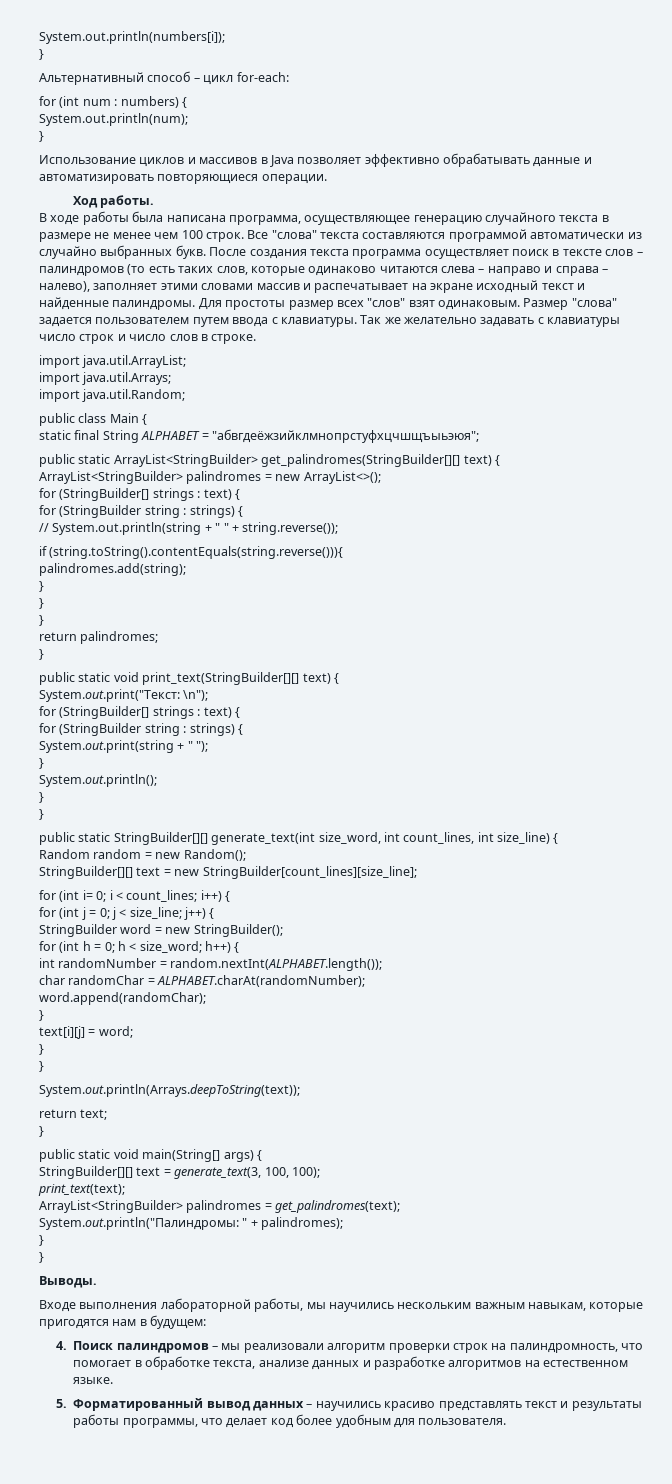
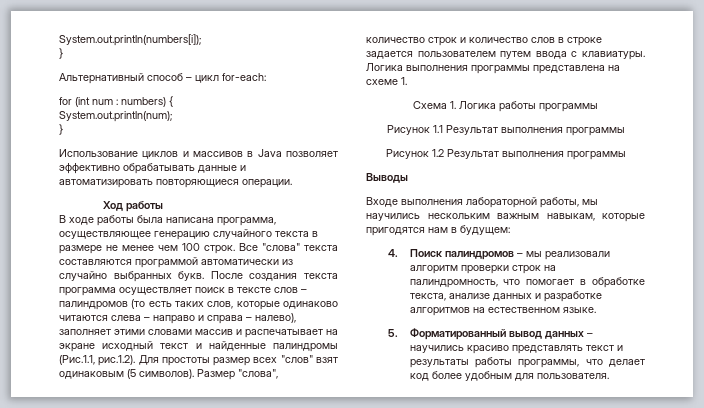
- Ход работы.
+ Ход работы
- После создания текста программа осуществляет поиск в тексте слов – палиндромов (то есть таких слов, которые одинаково читаются слева – направо и справа – налево), заполняет этими словами массив и распечатывает на экране исходный текст и найденные палиндромы. Для простоты размер всех "слов" взят одинаковым. Размер "слова" задается пользователем путем ввода с клавиатуры.
+ После создания текста программа осуществляет поиск в тексте слов – палиндромов (то есть таких слов, которые одинаково читаются слева – направо и справа – налево), заполняет этими словами массив и распечатывает на экране исходный текст и найденные палиндромы (Рис.1.1, рис.1.2). Для простоты размер всех "слов" взят одинаковым (5 символов). Размер "слова", количество строк и количество слов в строке задается пользователем путем ввода с клавиатуры.
- Так же желательно задавать с клавиатуры число строк и число слов в строке.
- import java.util.ArrayList;
- import java.util.Arrays;
- import java.util.Random;
- public class Main {
- static final String ALPHABET = "абвгдеёжзийклмнопрстуфхцчшщъыьэюя";
- public static ArrayList<StringBuilder> get_palindromes(StringBuilder[][] text) {
- ArrayList<StringBuilder> palindromes = new ArrayList<>();
- for (StringBuilder[] strings : text) {
- for (StringBuilder string : strings) {
- // System.out.println(string + " " + string.reverse());
- if (string.toString().contentEquals(string.reverse())){
- palindromes.add(string);
- }
- }
- }
- return palindromes;
- }
- public static void print_text(StringBuilder[][] text) {
- System.out.print("Текст: \n");
- for (StringBuilder[] strings : text) {
- for (StringBuilder string : strings) {
- System.out.print(string + " ");
- }
- System.out.println();
- }
- }
- public static StringBuilder[][] generate_text(int size_word, int count_lines, int size_line) {
- Random random = new Random();
- StringBuilder[][] text = new StringBuilder[count_lines][size_line];
- for (int i= 0; i < count_lines; i++) {
- for (int j = 0; j < size_line; j++) {
- StringBuilder word = new StringBuilder();
- for (int h = 0; h < size_word; h++) {
- int randomNumber = random.nextInt(ALPHABET.length());
- char randomChar = ALPHABET.charAt(randomNumber);
- word.append(randomChar);
- }
- text[i][j] = word;
- }
- }
- System.out.println(Arrays.deepToString(text));
- return text;
- }
- public static void main(String[] args) {
- StringBuilder[][] text = generate_text(3, 100, 100);
- print_text(text);
- ArrayList<StringBuilder> palindromes = get_palindromes(text);
- System.out.println("Палиндромы: " + palindromes);
- }
- }
- Выводы.
+ Логика выполнения программы представлена на схеме 1.
+ Схема 1. Логика работы программы
+ Рисунок 1.1 Результат выполнения программы
+ Рисунок 1.2 Результат выполнения программы
+ Выводы

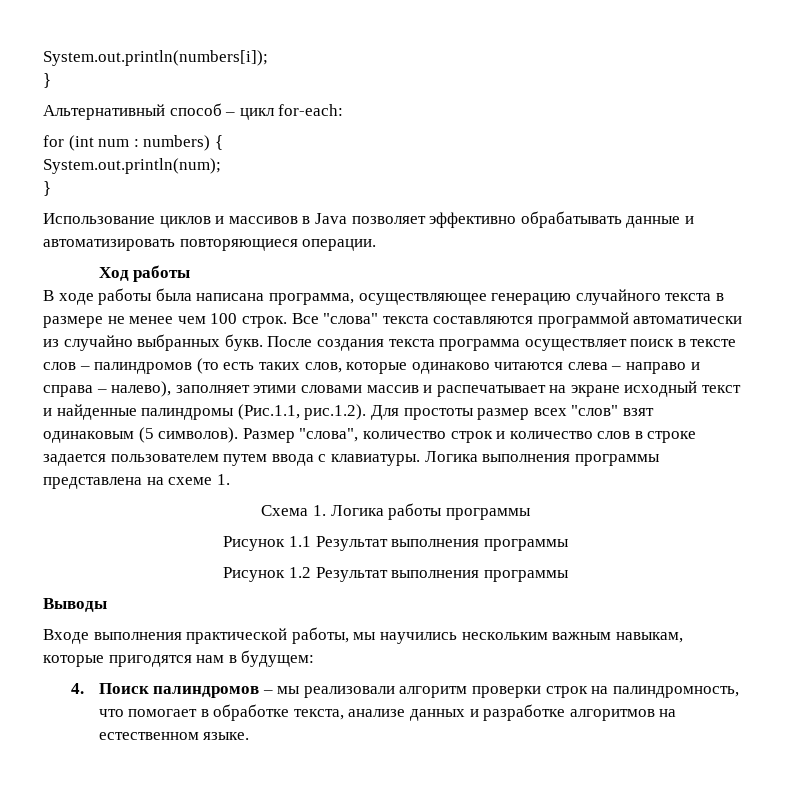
- Входе выполнения лабораторной работы, мы научились нескольким важным навыкам, которые пригодятся нам в будущем:
+ Входе выполнения практической работы, мы научились нескольким важным навыкам, которые пригодятся нам в будущем:
- 5. Форматированный вывод данных – научились красиво представлять текст и результаты работы программы, что делает код более удобным для пользователя.

